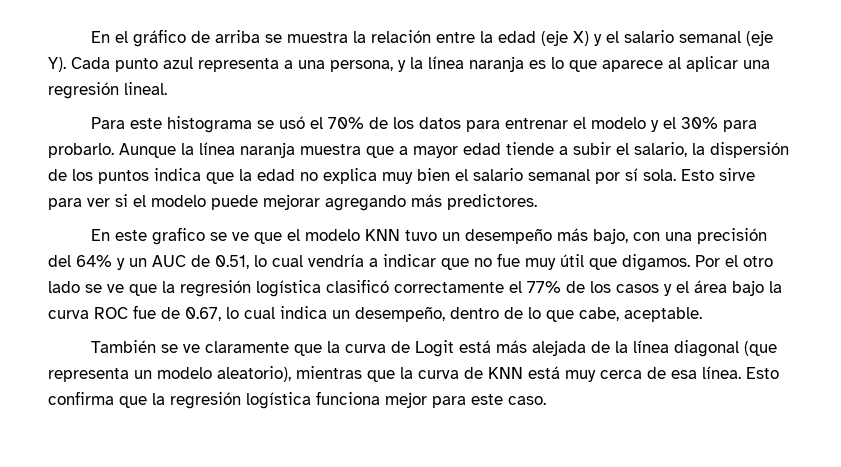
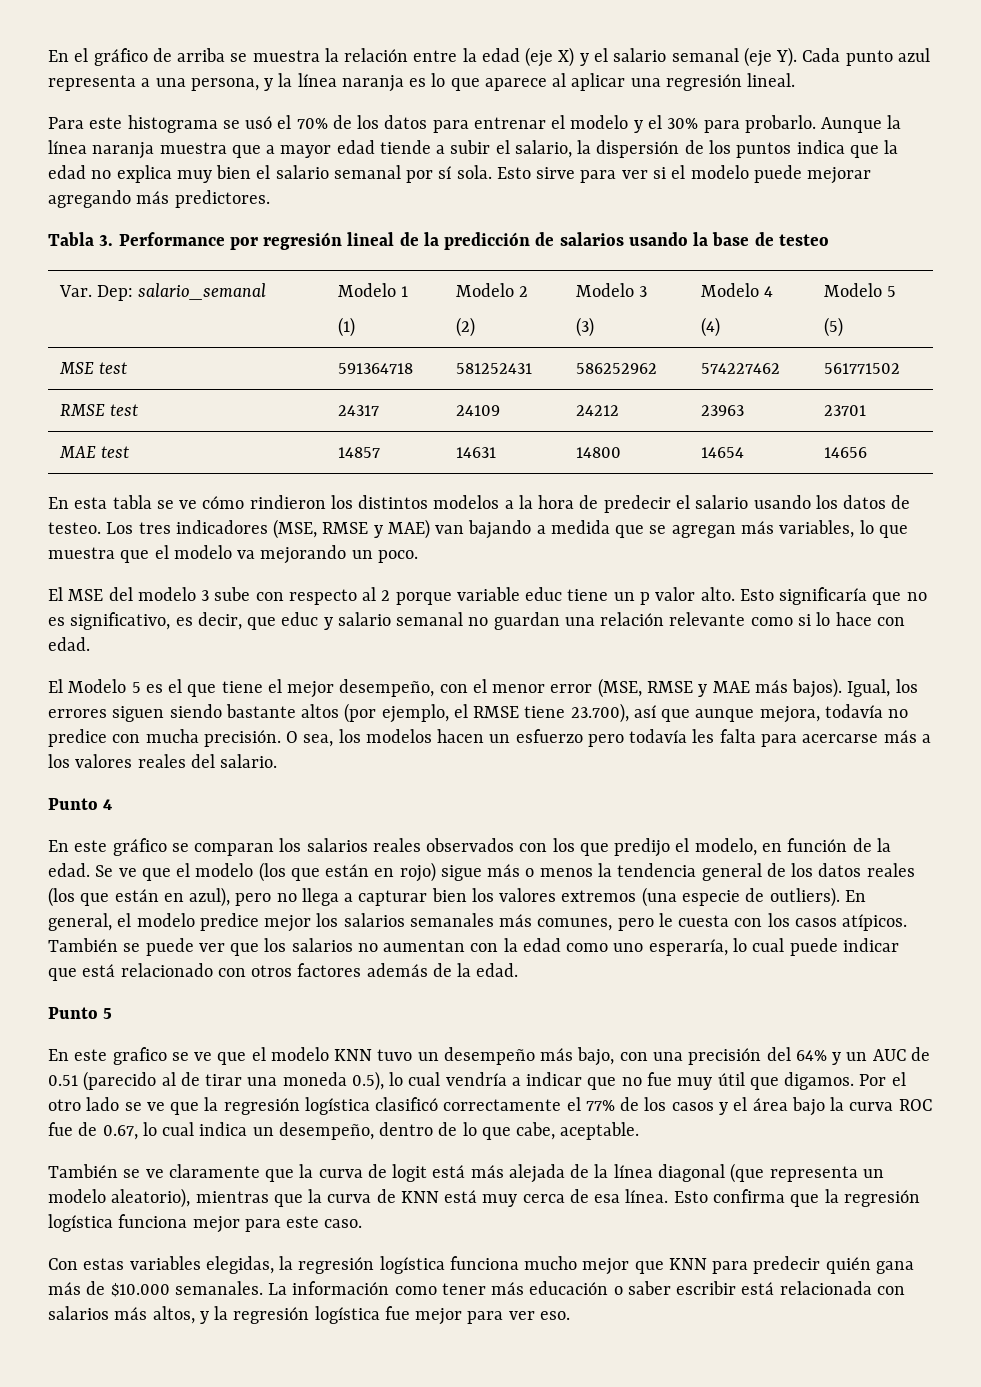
+ Tabla 3. Performance por regresión lineal de la predicción de salarios usando la base de testeo
+ Var. Dep: salario_semanal | Modelo 1
+ (1) | Modelo 2
+ (2) | Modelo 3
+ (3) | Modelo 4
+ (4) | Modelo 5
+ (5)
+ MSE test | 591364718 | 581252431 | 586252962 | 574227462 | 561771502
+ RMSE test | 24317 | 24109 | 24212 | 23963 | 23701
+ MAE test | 14857 | 14631 | 14800 | 14654 | 14656
+ En esta tabla se ve cómo rindieron los distintos modelos a la hora de predecir el salario usando los datos de testeo. Los tres indicadores (MSE, RMSE y MAE) van bajando a medida que se agregan más variables, lo que muestra que el modelo va mejorando un poco.
+ El MSE del modelo 3 sube con respecto al 2 porque variable educ tiene un p valor alto. Esto significaría que no es significativo, es decir, que educ y salario semanal no guardan una relación relevante como si lo hace con edad.
+ El Modelo 5 es el que tiene el mejor desempeño, con el menor error (MSE, RMSE y MAE más bajos). Igual, los errores siguen siendo bastante altos (por ejemplo, el RMSE tiene 23.700), así que aunque mejora, todavía no predice con mucha precisión. O sea, los modelos hacen un esfuerzo pero todavía les falta para acercarse más a los valores reales del salario.
+ Punto 4
+ En este gráfico se comparan los salarios reales observados con los que predijo el modelo, en función de la edad. Se ve que el modelo (los que están en rojo) sigue más o menos la tendencia general de los datos reales (los que están en azul), pero no llega a capturar bien los valores extremos (una especie de outliers). En general, el modelo predice mejor los salarios semanales más comunes, pero le cuesta con los casos atípicos. También se puede ver que los salarios no aumentan con la edad como uno esperaría, lo cual puede indicar que está relacionado con otros factores además de la edad.
+ Punto 5
- En este grafico se ve que el modelo KNN tuvo un desempeño más bajo, con una precisión del 64% y un AUC de 0.51, lo cual vendría a indicar que no fue muy útil que digamos.
+ En este grafico se ve que el modelo KNN tuvo un desempeño más bajo, con una precisión del 64% y un AUC de 0.51 (parecido al de tirar una moneda 0.5), lo cual vendría a indicar que no fue muy útil que digamos.
- También se ve claramente que la curva de Logit está más alejada de la línea diagonal (que representa un modelo aleatorio), mientras que la curva de KNN está muy cerca de esa línea.
+ También se ve claramente que la curva de logit está más alejada de la línea diagonal (que representa un modelo aleatorio), mientras que la curva de KNN está muy cerca de esa línea.
+ Con estas variables elegidas, la regresión logística funciona mucho mejor que KNN para predecir quién gana más de $10.000 semanales. La información como tener más educación o saber escribir está relacionada con salarios más altos, y la regresión logística fue mejor para ver eso.

